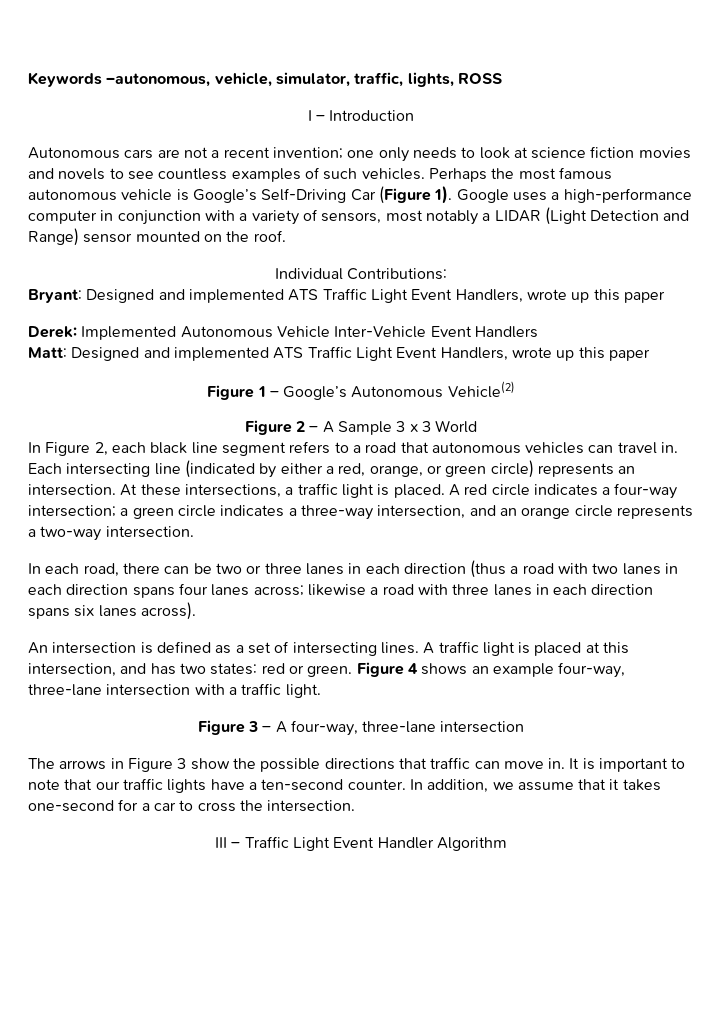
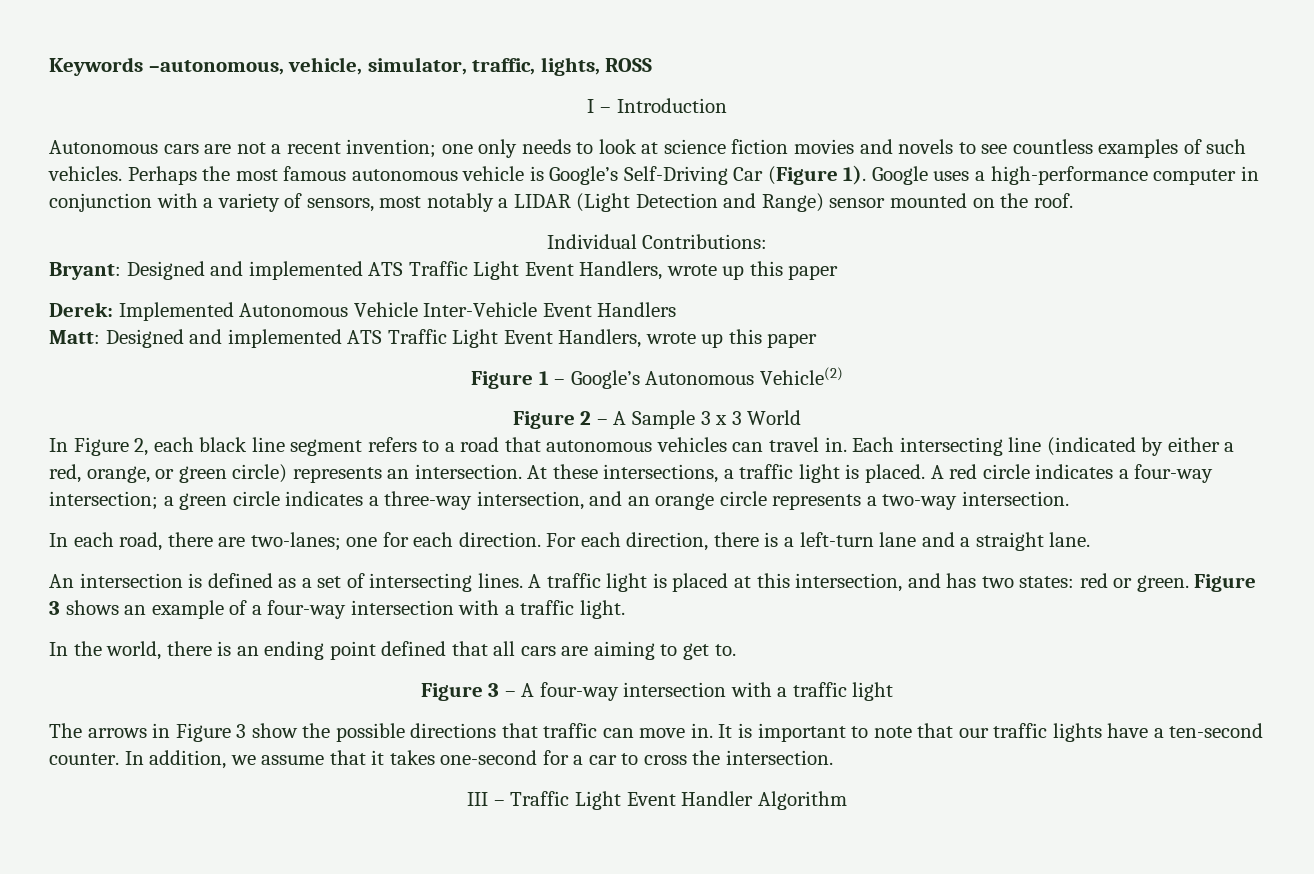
- In each road, there can be two or three lanes in each direction (thus a road with two lanes in each direction spans four lanes across; likewise a road with three lanes in each direction spans six lanes across).
+ In each road, there are two-lanes; one for each direction. For each direction, there is a left-turn lane and a straight lane.
- Figure 4 shows an example four-way, three-lane intersection with a traffic light.
+ Figure 3 shows an example of a four-way intersection with a traffic light.
+ In the world, there is an ending point defined that all cars are aiming to get to.
- Figure 3 – A four-way, three-lane intersection
+ Figure 3 – A four-way intersection with a traffic light

